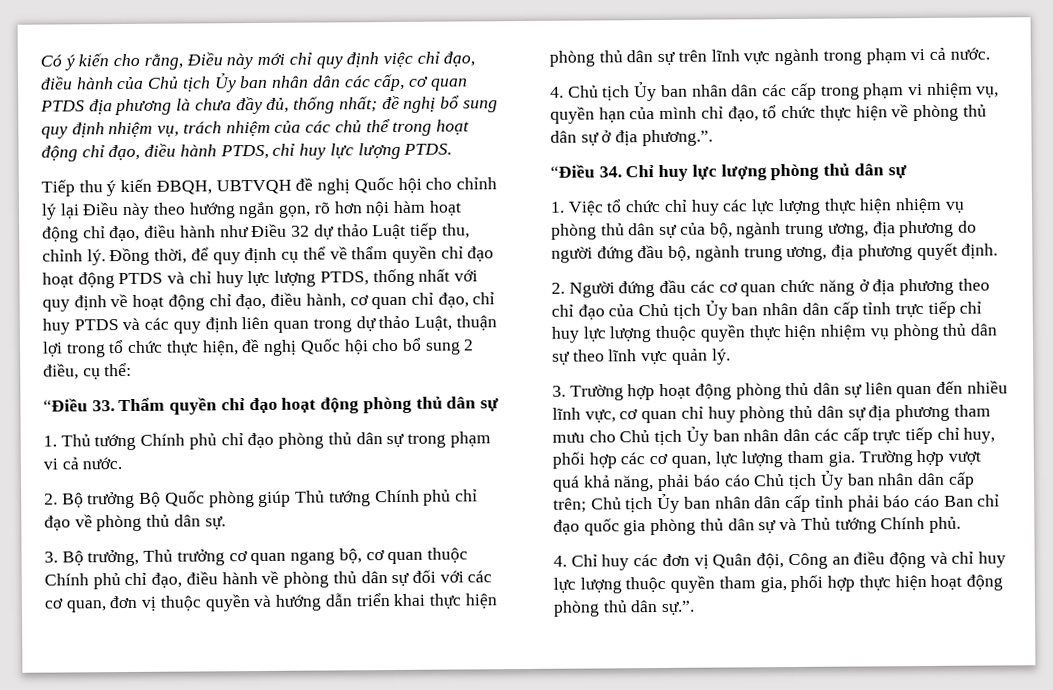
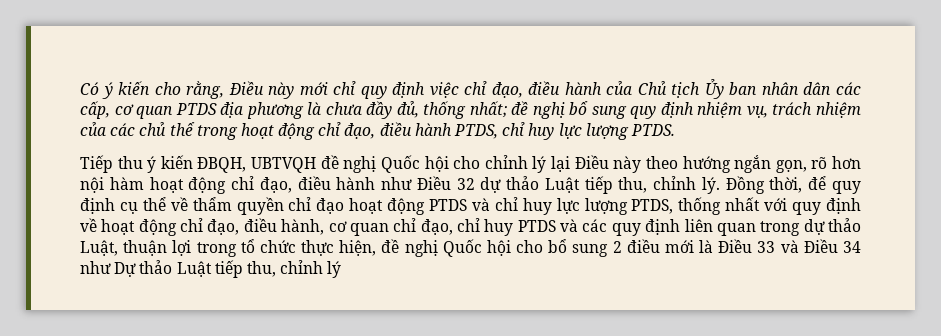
- Đồng thời, để quy định cụ thể về thẩm quyền chỉ đạo hoạt động PTDS và chỉ huy lực lượng PTDS, thống nhất với quy định về hoạt động chỉ đạo, điều hành, cơ quan chỉ đạo, chỉ huy PTDS và các quy định liên quan trong dự thảo Luật, thuận lợi trong tổ chức thực hiện, đề nghị Quốc hội cho bổ sung 2 điều, cụ thể:
- “Điều 33. Thẩm quyền chỉ đạo hoạt động phòng thủ dân sự
- 1. Thủ tướng Chính phủ chỉ đạo phòng thủ dân sự trong phạm vi cả nước.
- 2. Bộ trưởng Bộ Quốc phòng giúp Thủ tướng Chính phủ chỉ đạo về phòng thủ dân sự.
- 3. Bộ trưởng, Thủ trưởng cơ quan ngang bộ, cơ quan thuộc Chính phủ chỉ đạo, điều hành về phòng thủ dân sự đối với các cơ quan, đơn vị thuộc quyền và hướng dẫn triển khai thực hiện phòng thủ dân sự trên lĩnh vực ngành trong phạm vi cả nước.
- 4. Chủ tịch Ủy ban nhân dân các cấp trong phạm vi nhiệm vụ, quyền hạn của mình chỉ đạo, tổ chức thực hiện về phòng thủ dân sự ở địa phương.”.
- “Điều 34. Chỉ huy lực lượng phòng thủ dân sự
- 1. Việc tổ chức chỉ huy các lực lượng thực hiện nhiệm vụ phòng thủ dân sự của bộ, ngành trung ương, địa phương do người đứng đầu bộ, ngành trung ương, địa phương quyết định.
- 2. Người đứng đầu các cơ quan chức năng ở địa phương theo chỉ đạo của Chủ tịch Ủy ban nhân dân cấp tỉnh trực tiếp chỉ huy lực lượng thuộc quyền thực hiện nhiệm vụ phòng thủ dân sự theo lĩnh vực quản lý.
- 3. Trường hợp hoạt động phòng thủ dân sự liên quan đến nhiều lĩnh vực, cơ quan chỉ huy phòng thủ dân sự địa phương tham mưu cho Chủ tịch Ủy ban nhân dân các cấp trực tiếp chỉ huy, phối hợp các cơ quan, lực lượng tham gia. Trường hợp vượt quá khả năng, phải báo cáo Chủ tịch Ủy ban nhân dân cấp trên; Chủ tịch Ủy ban nhân dân cấp tỉnh phải báo cáo Ban chỉ đạo quốc gia phòng thủ dân sự và Thủ tướng Chính phủ.
- 4. Chỉ huy các đơn vị Quân đội, Công an điều động và chỉ huy lực lượng thuộc quyền tham gia, phối hợp thực hiện hoạt động phòng thủ dân sự.”.
+ Đồng thời, để quy định cụ thể về thẩm quyền chỉ đạo hoạt động PTDS và chỉ huy lực lượng PTDS, thống nhất với quy định về hoạt động chỉ đạo, điều hành, cơ quan chỉ đạo, chỉ huy PTDS và các quy định liên quan trong dự thảo Luật, thuận lợi trong tổ chức thực hiện, đề nghị Quốc hội cho bổ sung 2 điều mới là Điều 33 và Điều 34 như Dự thảo Luật tiếp thu, chỉnh lý

